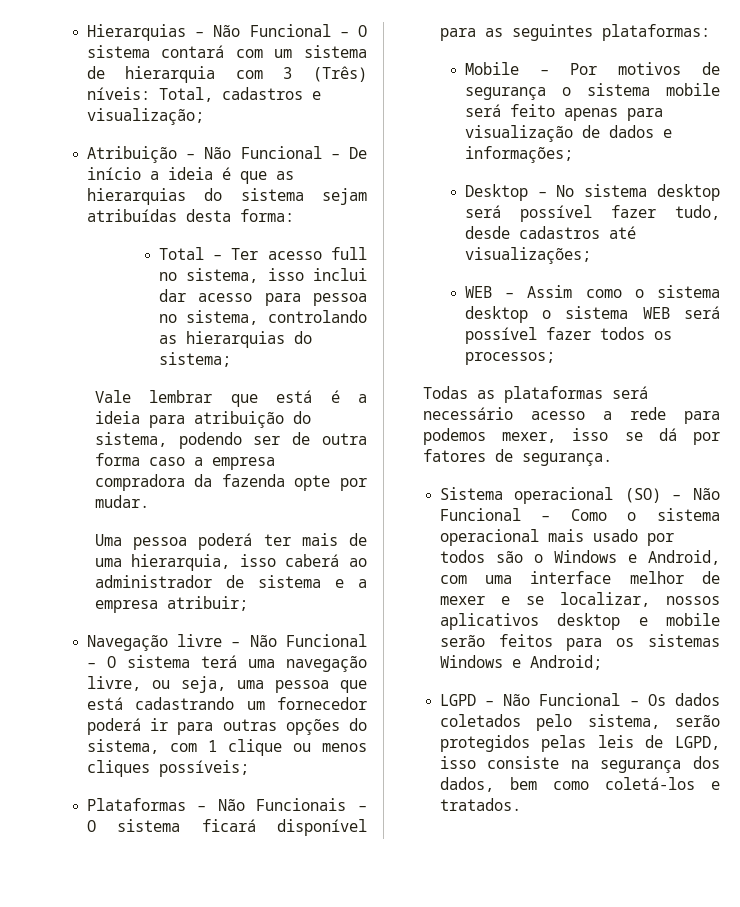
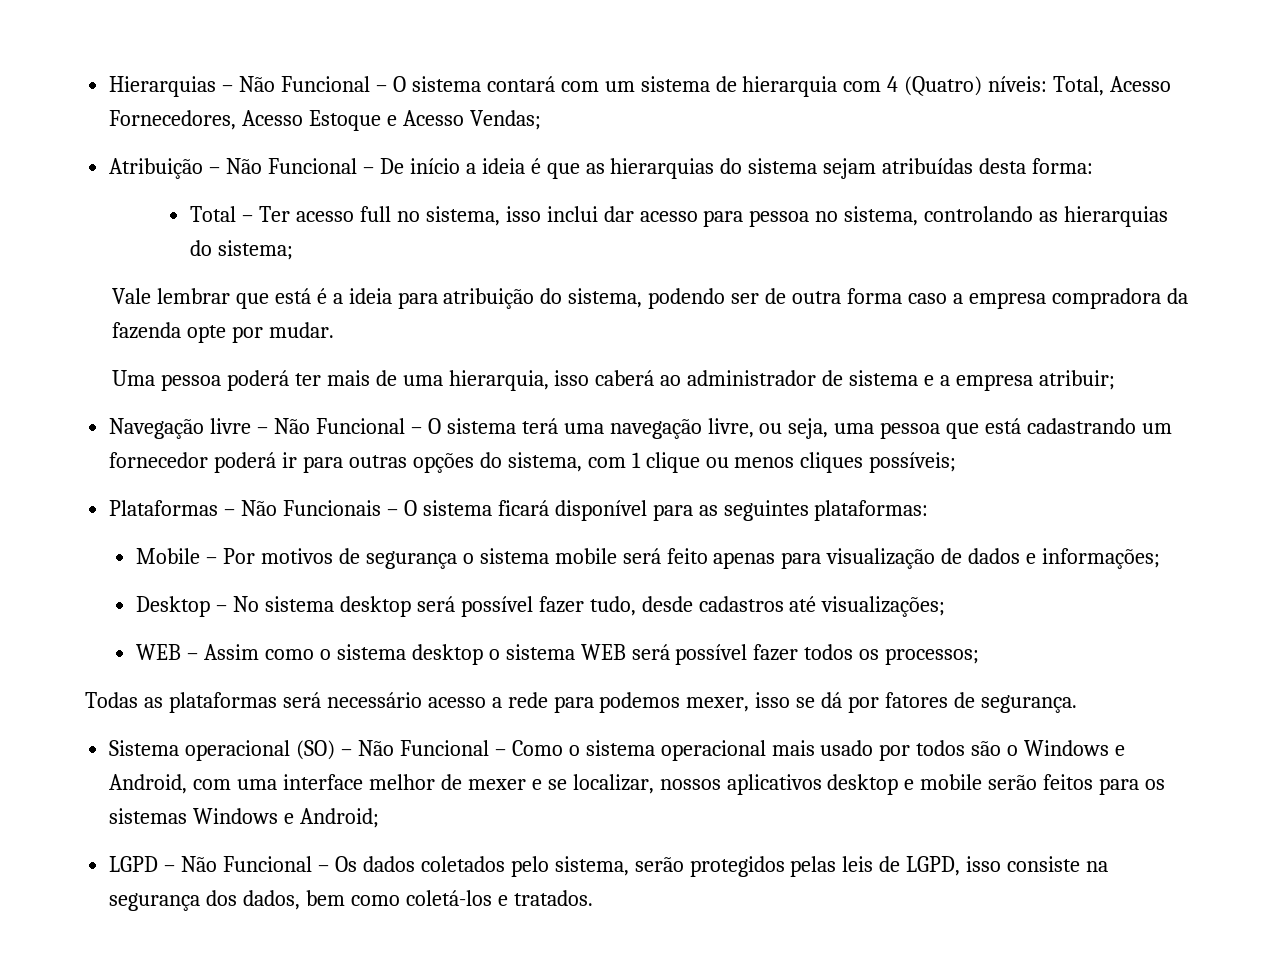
- Hierarquias – Não Funcional – O sistema contará com um sistema de hierarquia com 3 (Três) níveis: Total, cadastros e visualização;
+ Hierarquias – Não Funcional – O sistema contará com um sistema de hierarquia com 4 (Quatro) níveis: Total, Acesso Fornecedores, Acesso Estoque e Acesso Vendas;

